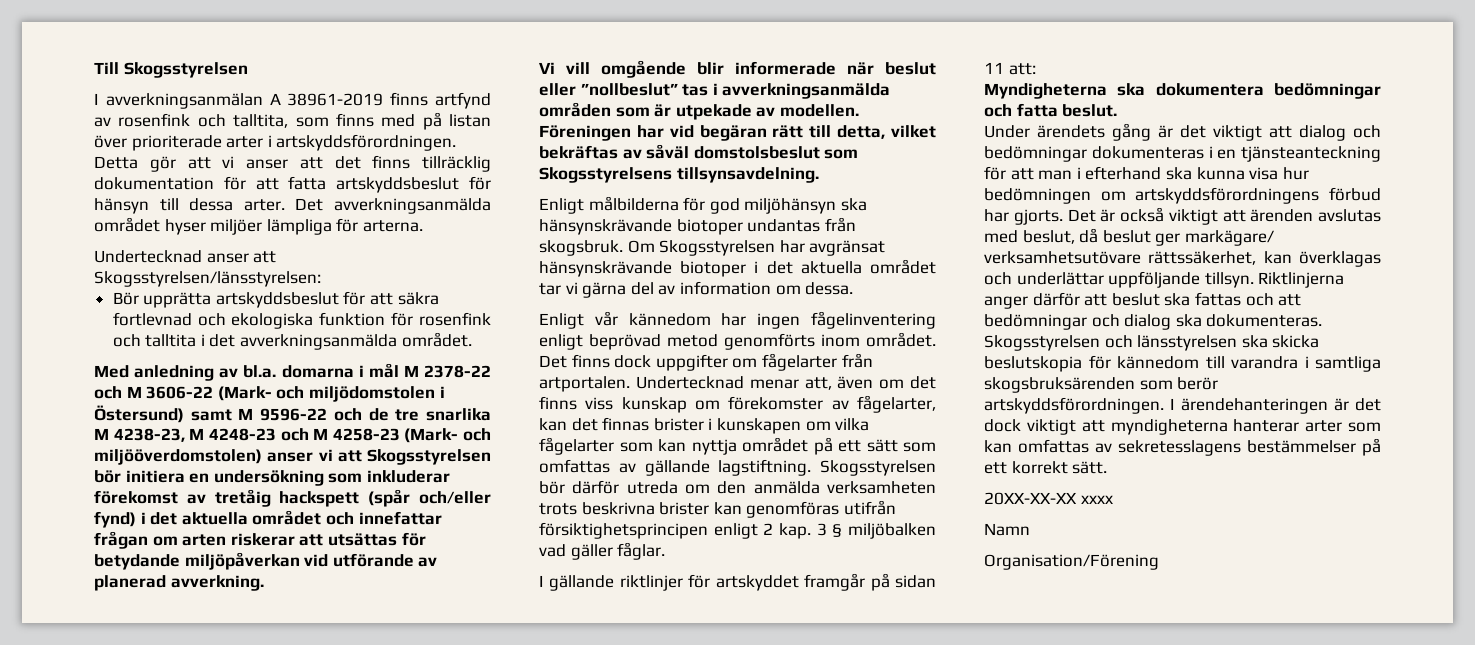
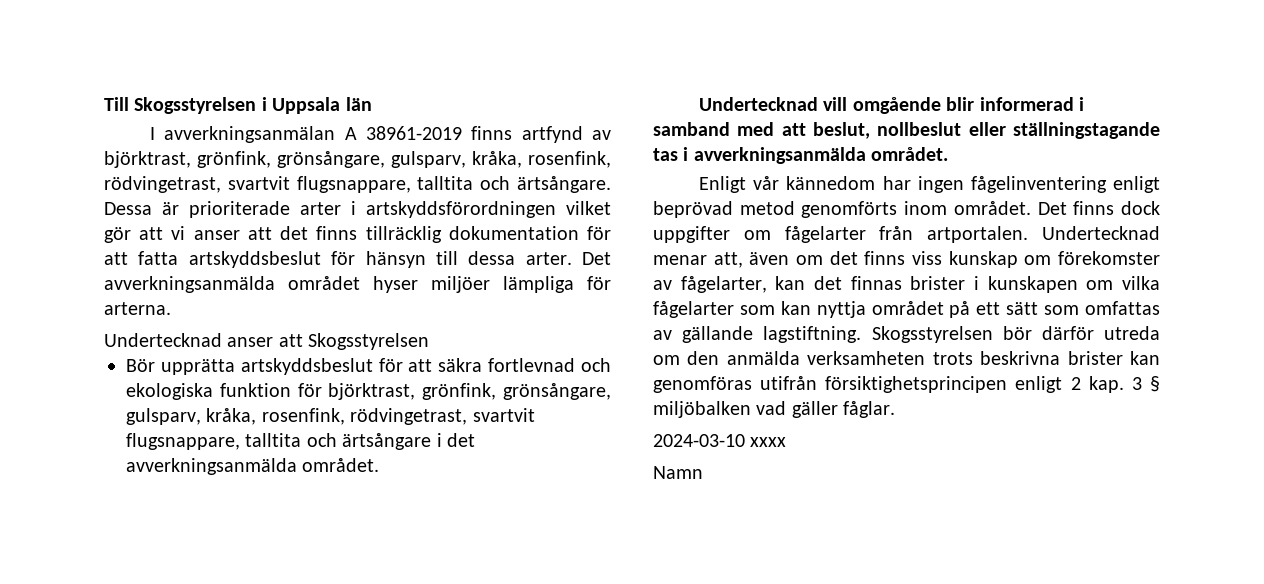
- Till Skogsstyrelsen
+ Till Skogsstyrelsen i Uppsala län
- I avverkningsanmälan A 38961-2019 finns artfynd av rosenfink och talltita, som finns med på listan över prioriterade arter i artskyddsförordningen. Detta gör att vi anser att det finns tillräcklig dokumentation för att fatta artskyddsbeslut för hänsyn till dessa arter.
+ I avverkningsanmälan A 38961-2019 finns artfynd av björktrast, grönfink, grönsångare, gulsparv, kråka, rosenfink, rödvingetrast, svartvit flugsnappare, talltita och ärtsångare. Dessa är prioriterade arter i artskyddsförordningen vilket gör att vi anser att det finns tillräcklig dokumentation för att fatta artskyddsbeslut för hänsyn till dessa arter.
- Undertecknad anser att Skogsstyrelsen/länsstyrelsen:
+ Undertecknad anser att Skogsstyrelsen
- Bör upprätta artskyddsbeslut för att säkra fortlevnad och ekologiska funktion för rosenfink och talltita i det avverkningsanmälda området.
- Med anledning av bl.a. domarna i mål M 2378-22 och M 3606-22 (Mark- och miljödomstolen i Östersund) samt M 9596-22 och de tre snarlika M 4238-23, M 4248-23 och M 4258-23 (Mark- och miljööverdomstolen) anser vi att Skogsstyrelsen bör initiera en undersökning som inkluderar förekomst av tretåig hackspett (spår och/eller fynd) i det aktuella området och innefattar frågan om arten riskerar att utsättas för betydande miljöpåverkan vid utförande av planerad avverkning.
- Vi vill omgående blir informerade när beslut eller ”nollbeslut” tas i avverkningsanmälda områden som är utpekade av modellen. Föreningen har vid begäran rätt till detta, vilket bekräftas av såväl domstolsbeslut som Skogsstyrelsens tillsynsavdelning.
- Enligt målbilderna för god miljöhänsyn ska hänsynskrävande biotoper undantas från skogsbruk. Om Skogsstyrelsen har avgränsat hänsynskrävande biotoper i det aktuella området tar vi gärna del av information om dessa.
+ Bör upprätta artskyddsbeslut för att säkra fortlevnad och ekologiska funktion för björktrast, grönfink, grönsångare, gulsparv, kråka, rosenfink, rödvingetrast, svartvit flugsnappare, talltita och ärtsångare i det avverkningsanmälda området.
+ Undertecknad vill omgående blir informerad i samband med att beslut, nollbeslut eller ställningstagande tas i avverkningsanmälda området.
- I gällande riktlinjer för artskyddet framgår på sidan 11 att:
- Myndigheterna ska dokumentera bedömningar och fatta beslut.
- Under ärendets gång är det viktigt att dialog och bedömningar dokumenteras i en tjänsteanteckning för att man i efterhand ska kunna visa hur bedömningen om artskyddsförordningens förbud har gjorts. Det är också viktigt att ärenden avslutas med beslut, då beslut ger markägare/ verksamhetsutövare rättssäkerhet, kan överklagas och underlättar uppföljande tillsyn. Riktlinjerna anger därför att beslut ska fattas och att bedömningar och dialog ska dokumenteras. Skogsstyrelsen och länsstyrelsen ska skicka beslutskopia för kännedom till varandra i samtliga skogsbruksärenden som berör artskyddsförordningen. I ärendehanteringen är det dock viktigt att myndigheterna hanterar arter som kan omfattas av sekretesslagens bestämmelser på ett korrekt sätt.
- 20XX-XX-XX xxxx
+ 2024-03-10 xxxx
- Organisation/Förening

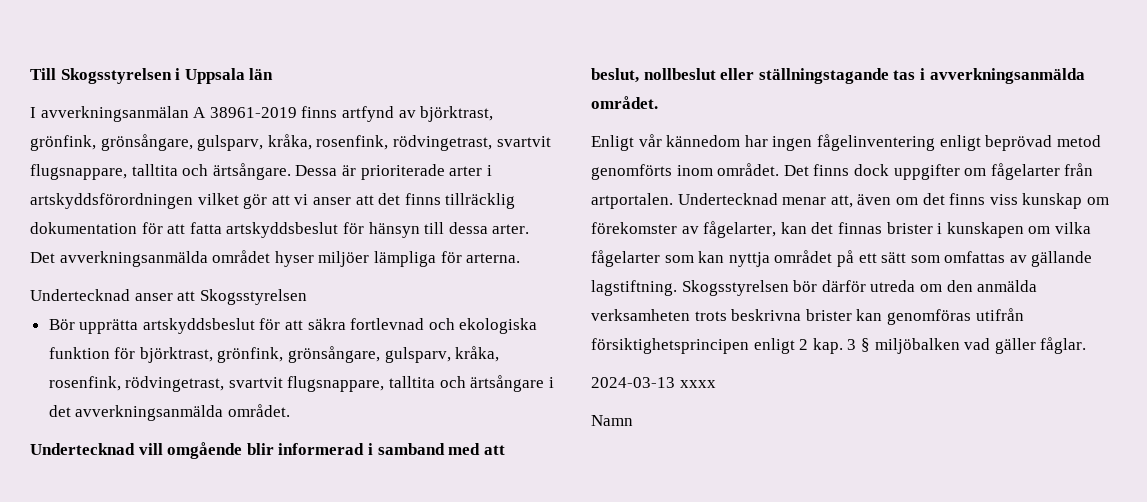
- 2024-03-10 xxxx
+ 2024-03-13 xxxx

